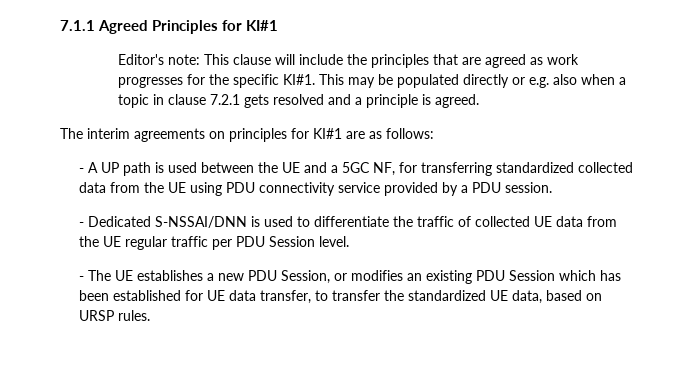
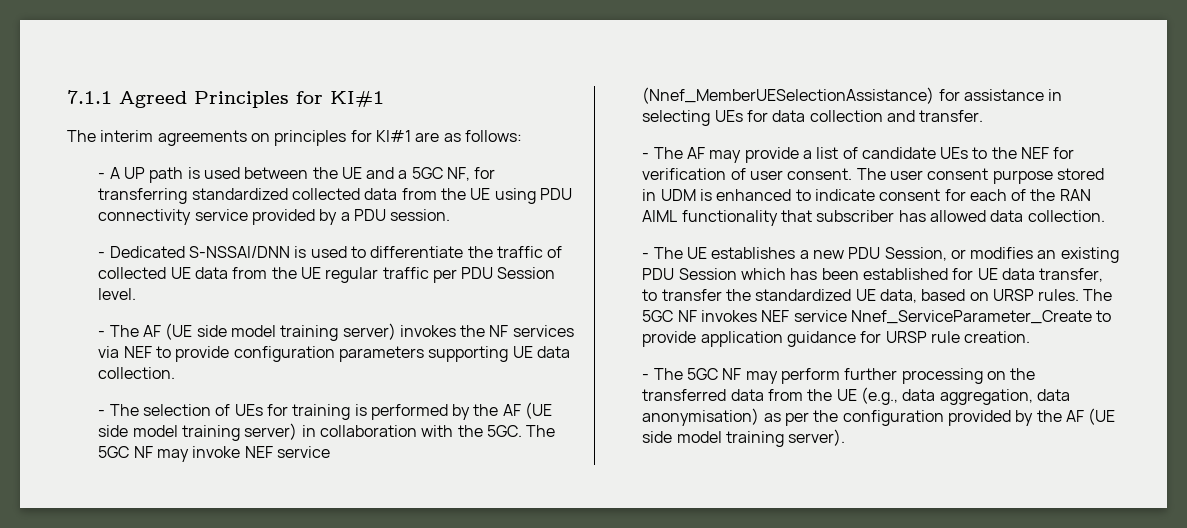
- Editor's note: This clause will include the principles that are agreed as work progresses for the specific KI#1. This may be populated directly or e.g. also when a topic in clause 7.2.1 gets resolved and a principle is agreed.
+ - The AF (UE side model training server) invokes the NF services via NEF to provide configuration parameters supporting UE data collection.
+ - The selection of UEs for training is performed by the AF (UE side model training server) in collaboration with the 5GC. The 5GC NF may invoke NEF service (Nnef_MemberUESelectionAssistance) for assistance in selecting UEs for data collection and transfer.
+ - The AF may provide a list of candidate UEs to the NEF for verification of user consent. The user consent purpose stored in UDM is enhanced to indicate consent for each of the RAN AIML functionality that subscriber has allowed data collection.
+ The 5GC NF invokes NEF service Nnef_ServiceParameter_Create to provide application guidance for URSP rule creation.
+ - The 5GC NF may perform further processing on the transferred data from the UE (e.g., data aggregation, data anonymisation) as per the configuration provided by the AF (UE side model training server).

